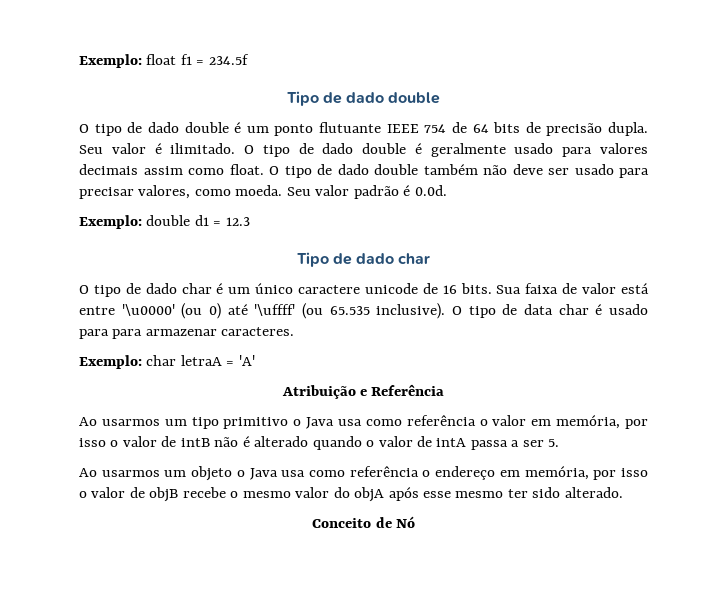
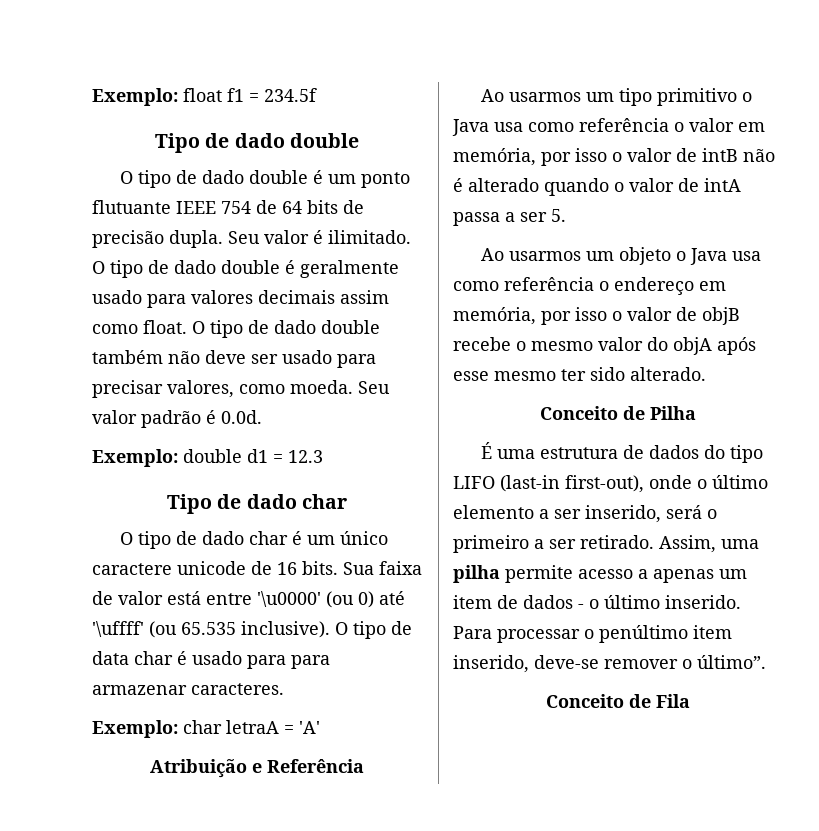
- Conceito de Nó
+ Conceito de Pilha
+ É uma estrutura de dados do tipo LIFO (last-in first-out), onde o último elemento a ser inserido, será o primeiro a ser retirado. Assim, uma pilha permite acesso a apenas um item de dados - o último inserido. Para processar o penúltimo item inserido, deve-se remover o último”.
+ Conceito de Fila

